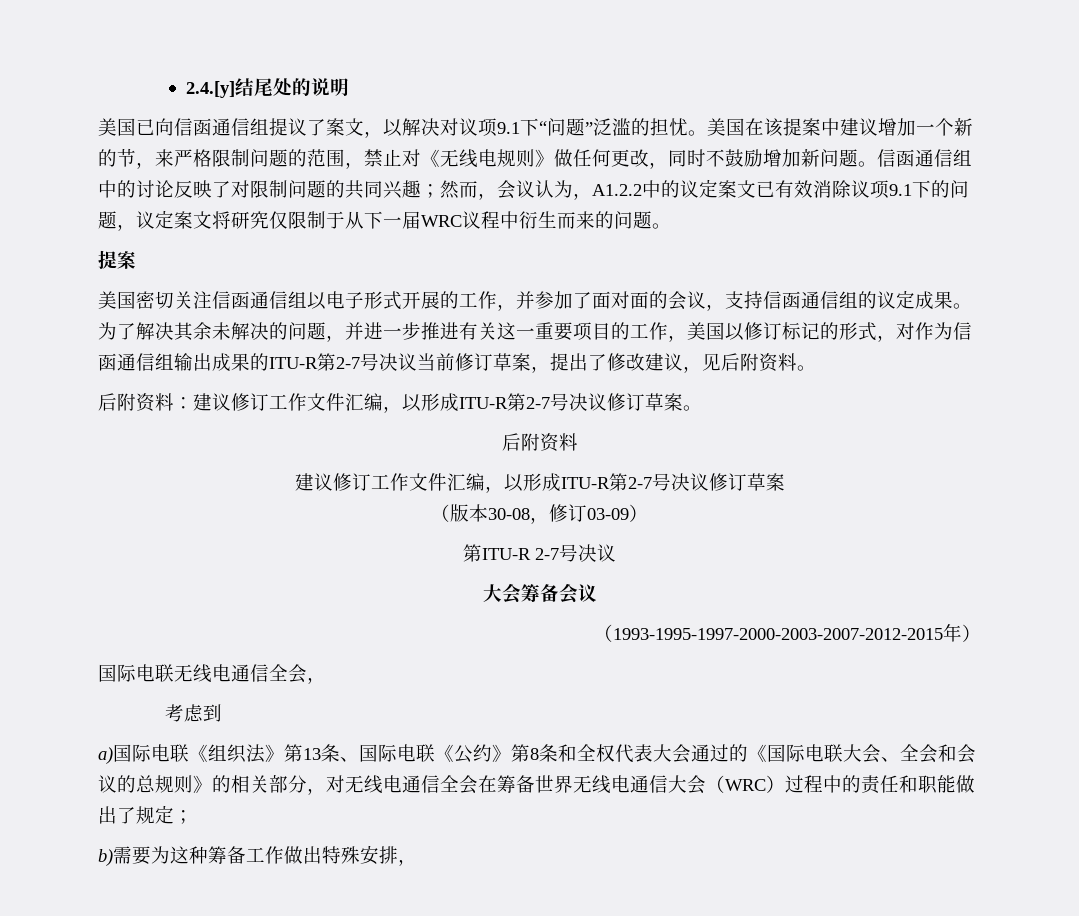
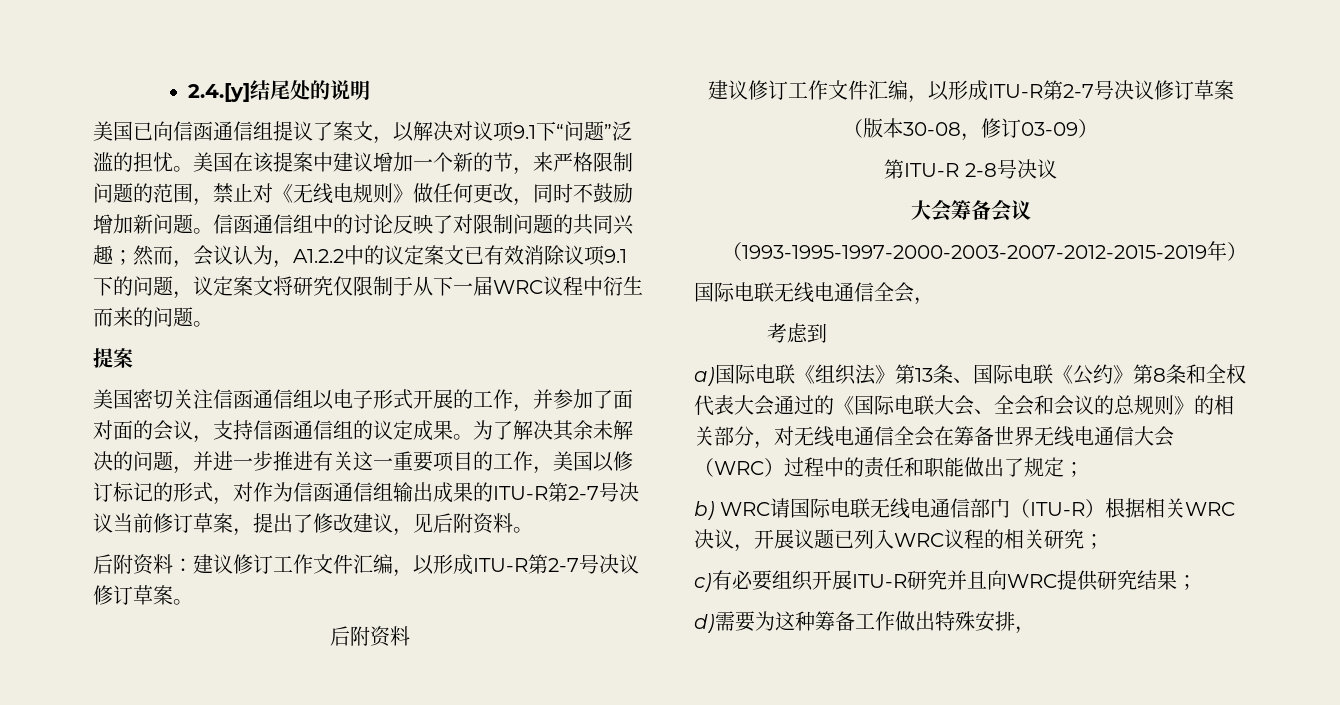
- 第ITU-R 2-7号决议
+ 第ITU-R 2-8号决议
- （1993-1995-1997-2000-2003-2007-2012-2015年）
+ （1993-1995-1997-2000-2003-2007-2012-2015-2019年）
- b)需要为这种筹备工作做出特殊安排，
+ b) WRC请国际电联无线电通信部门（ITU-R）根据相关WRC决议，开展议题已列入WRC议程的相关研究；
+ c)有必要组织开展ITU-R研究并且向WRC提供研究结果；
+ d)需要为这种筹备工作做出特殊安排，

